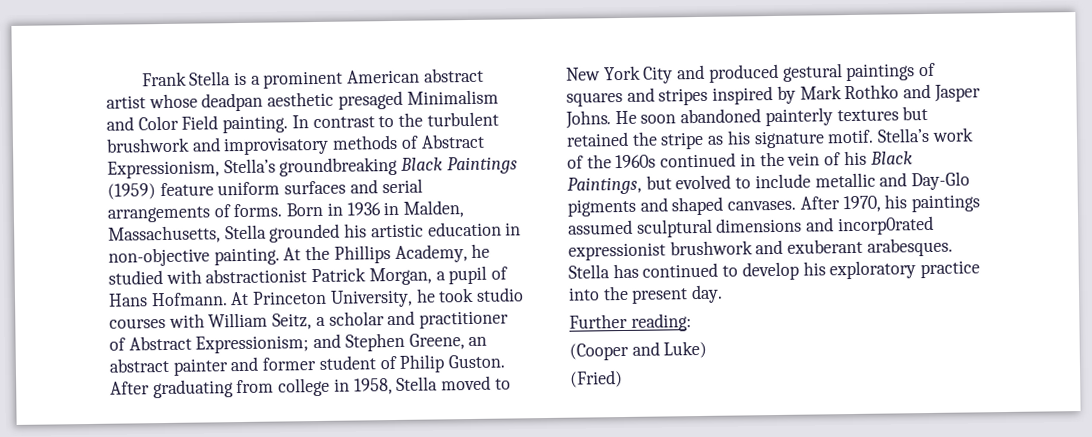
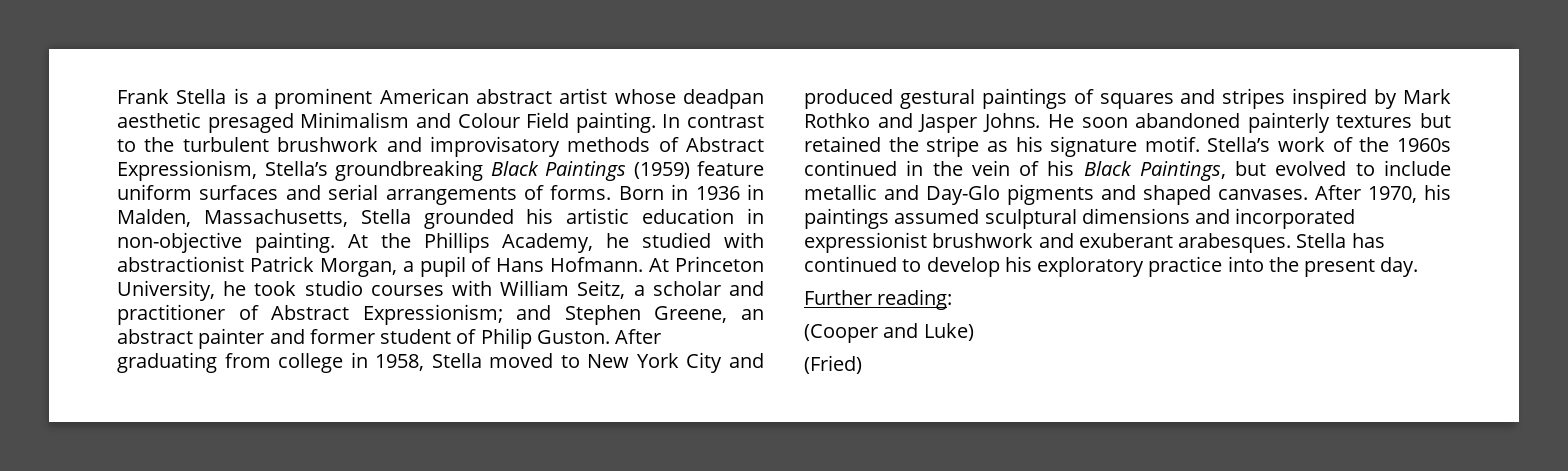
- Frank Stella is a prominent American abstract artist whose deadpan aesthetic presaged Minimalism and Color Field painting.
+ Frank Stella is a prominent American abstract artist whose deadpan aesthetic presaged Minimalism and Colour Field painting.
- After 1970, his paintings assumed sculptural dimensions and incorp0rated expressionist brushwork and exuberant arabesques.
+ After 1970, his paintings assumed sculptural dimensions and incorporated expressionist brushwork and exuberant arabesques.

